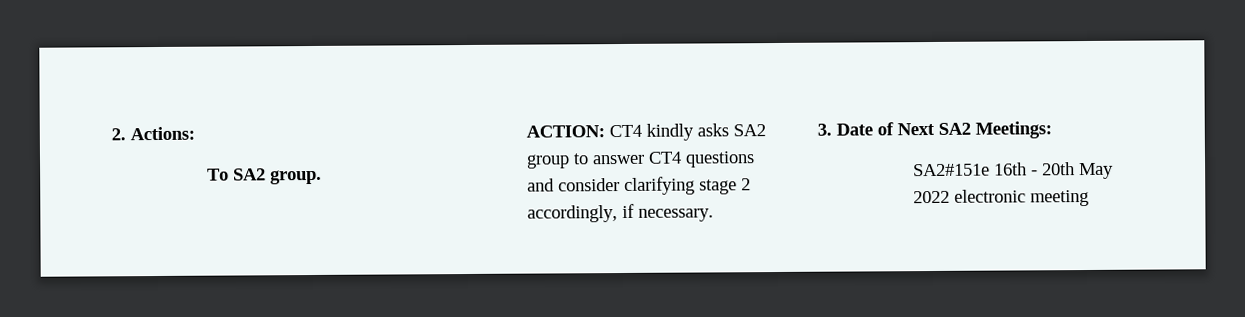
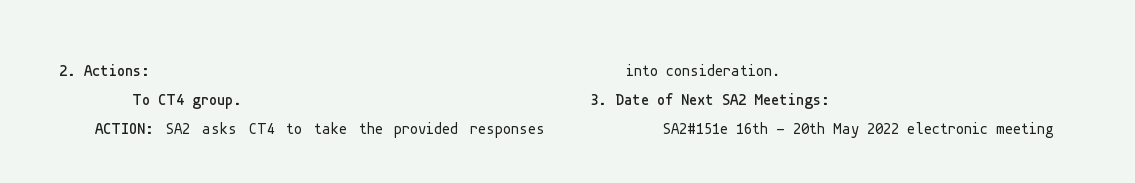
- To SA2 group.
+ To CT4 group.
- ACTION: CT4 kindly asks SA2 group to answer CT4 questions and consider clarifying stage 2 accordingly, if necessary.
+ ACTION: SA2 asks CT4 to take the provided responses into consideration.

